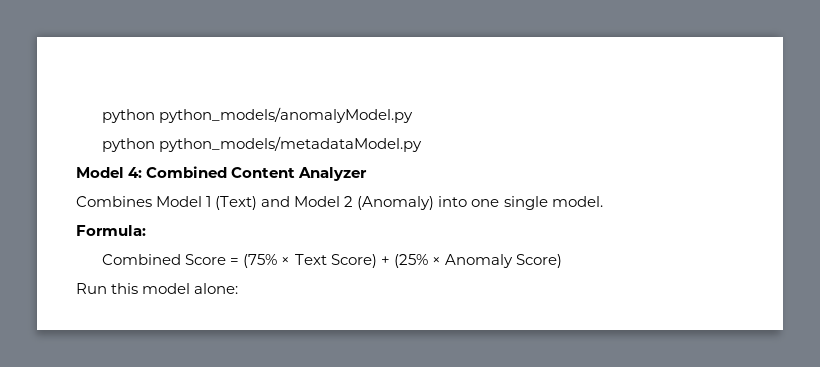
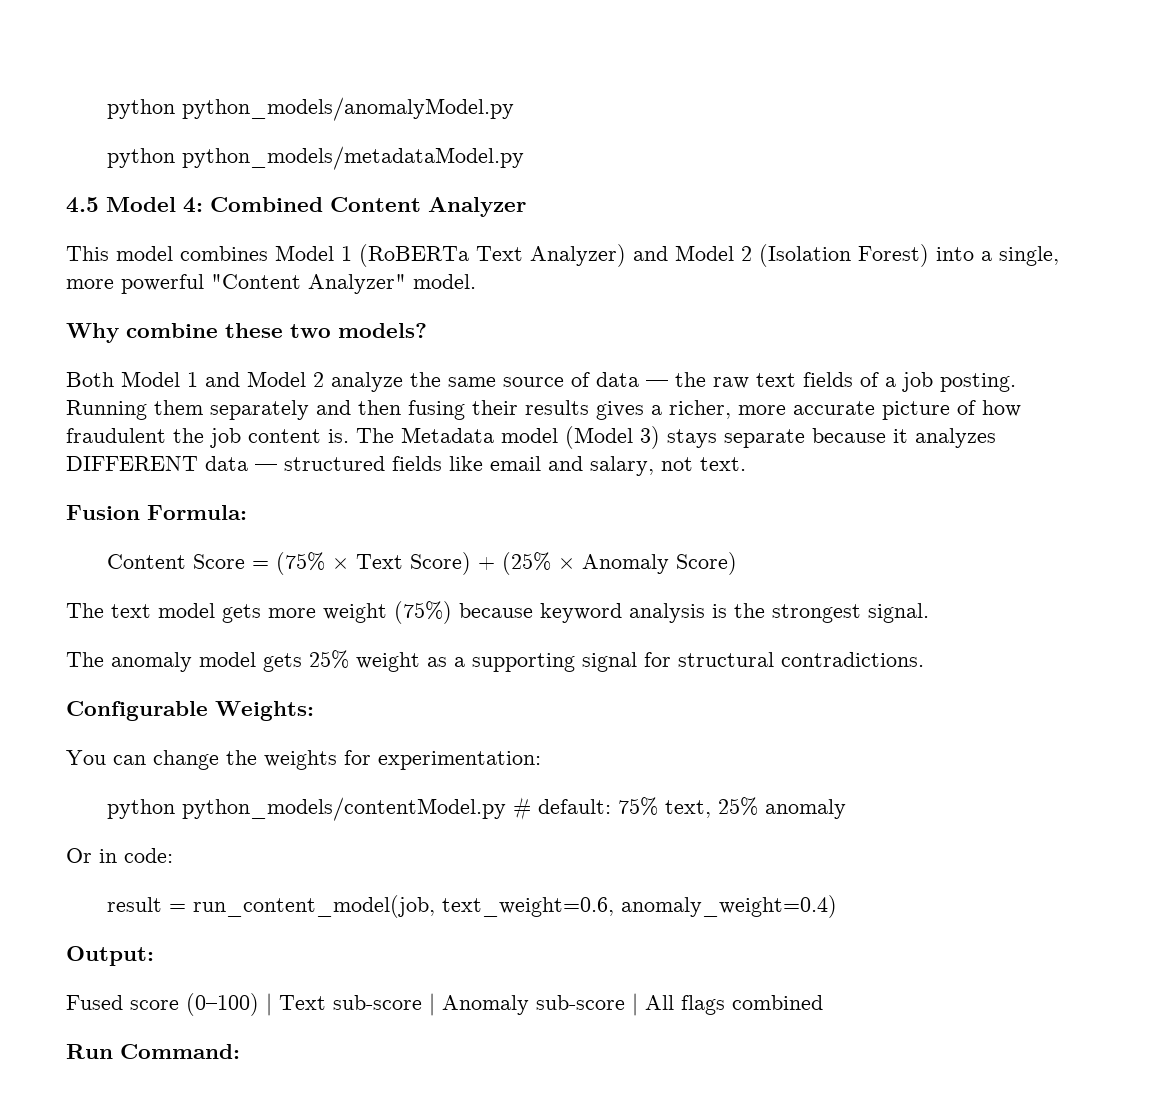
- Model 4: Combined Content Analyzer
+ 4.5 Model 4: Combined Content Analyzer
- Combines Model 1 (Text) and Model 2 (Anomaly) into one single model.
- Formula:
+ This model combines Model 1 (RoBERTa Text Analyzer) and Model 2 (Isolation Forest) into a single, more powerful "Content Analyzer" model.
+ Why combine these two models?
+ Both Model 1 and Model 2 analyze the same source of data — the raw text fields of a job posting. Running them separately and then fusing their results gives a richer, more accurate picture of how fraudulent the job content is. The Metadata model (Model 3) stays separate because it analyzes DIFFERENT data — structured fields like email and salary, not text.
+ Fusion Formula:
- Combined Score = (75% × Text Score) + (25% × Anomaly Score)
+ Content Score = (75% × Text Score) + (25% × Anomaly Score)
- Run this model alone:
+ The text model gets more weight (75%) because keyword analysis is the strongest signal.
+ The anomaly model gets 25% weight as a supporting signal for structural contradictions.
+ Configurable Weights:
+ You can change the weights for experimentation:
+ python python_models/contentModel.py # default: 75% text, 25% anomaly
+ Or in code:
+ result = run_content_model(job, text_weight=0.6, anomaly_weight=0.4)
+ Output:
+ Fused score (0–100) | Text sub-score | Anomaly sub-score | All flags combined
+ Run Command:

